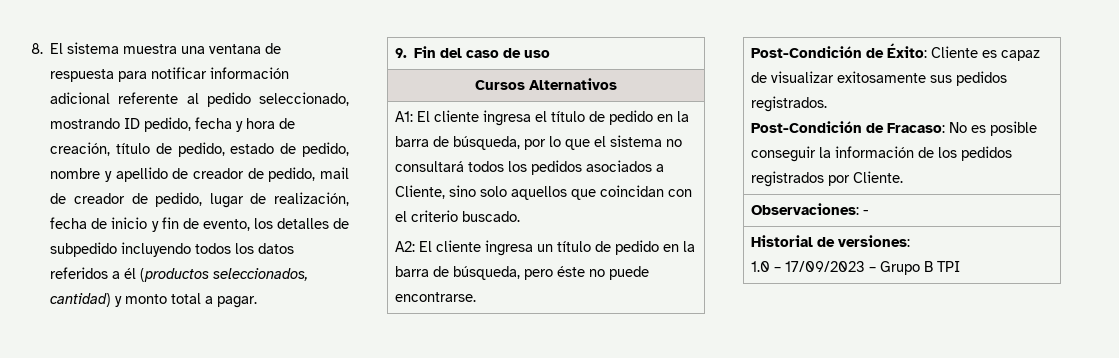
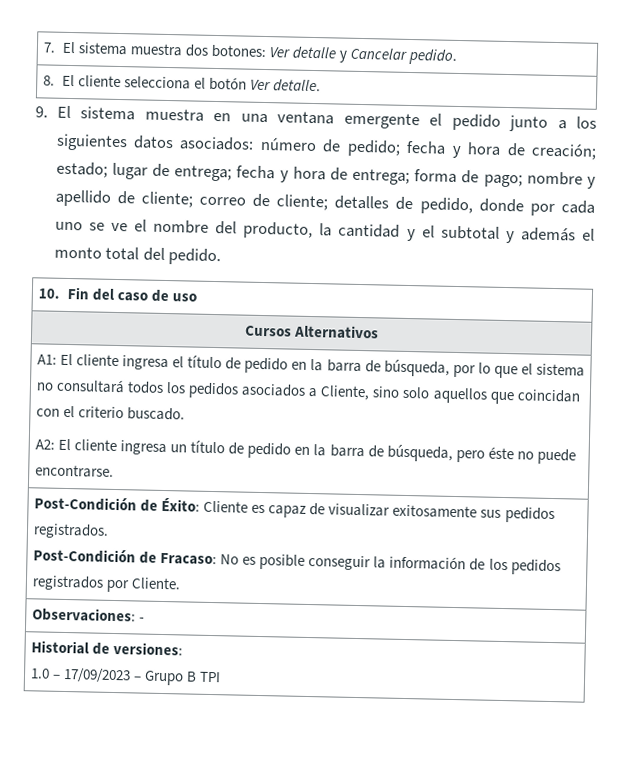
- 8. El sistema muestra una ventana de respuesta para notificar información adicional referente al pedido seleccionado, mostrando ID pedido, fecha y hora de creación, título de pedido, estado de pedido, nombre y apellido de creador de pedido, mail de creador de pedido, lugar de realización, fecha de inicio y fin de evento, los detalles de subpedido incluyendo todos los datos referidos a él (productos seleccionados, cantidad) y monto total a pagar.
- 9. Fin del caso de uso
+ 7. El sistema muestra dos botones: Ver detalle y Cancelar pedido.
+ 8. El cliente selecciona el botón Ver detalle.
+ 9. El sistema muestra en una ventana emergente el pedido junto a los siguientes datos asociados: número de pedido; fecha y hora de creación; estado; lugar de entrega; fecha y hora de entrega; forma de pago; nombre y apellido de cliente; correo de cliente; detalles de pedido, donde por cada uno se ve el nombre del producto, la cantidad y el subtotal y además el monto total del pedido.
+ 10. Fin del caso de uso

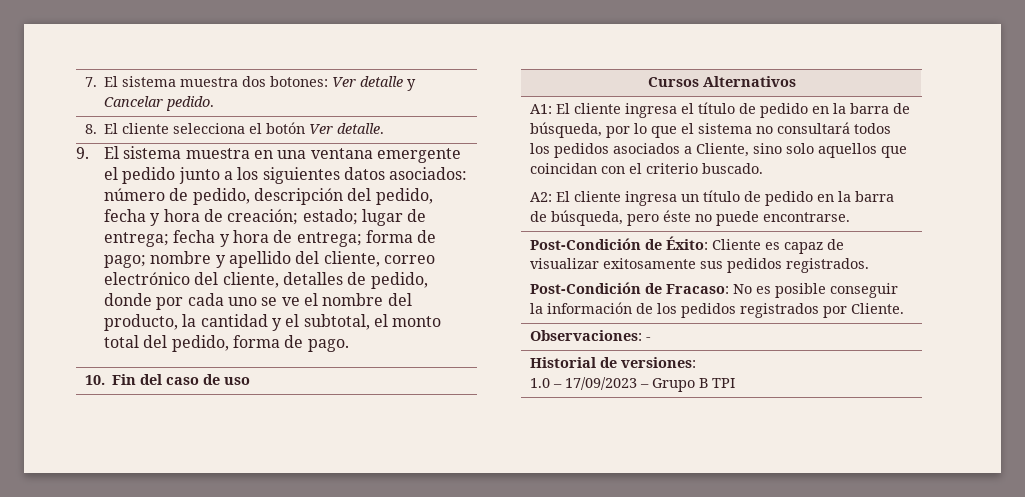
- 9. El sistema muestra en una ventana emergente el pedido junto a los siguientes datos asociados: número de pedido; fecha y hora de creación; estado; lugar de entrega; fecha y hora de entrega; forma de pago; nombre y apellido de cliente; correo de cliente; detalles de pedido, donde por cada uno se ve el nombre del producto, la cantidad y el subtotal y además el monto total del pedido.
+ 9. El sistema muestra en una ventana emergente el pedido junto a los siguientes datos asociados: número de pedido, descripción del pedido, fecha y hora de creación; estado; lugar de entrega; fecha y hora de entrega; forma de pago; nombre y apellido del cliente, correo electrónico del cliente, detalles de pedido, donde por cada uno se ve el nombre del producto, la cantidad y el subtotal, el monto total del pedido, forma de pago.

